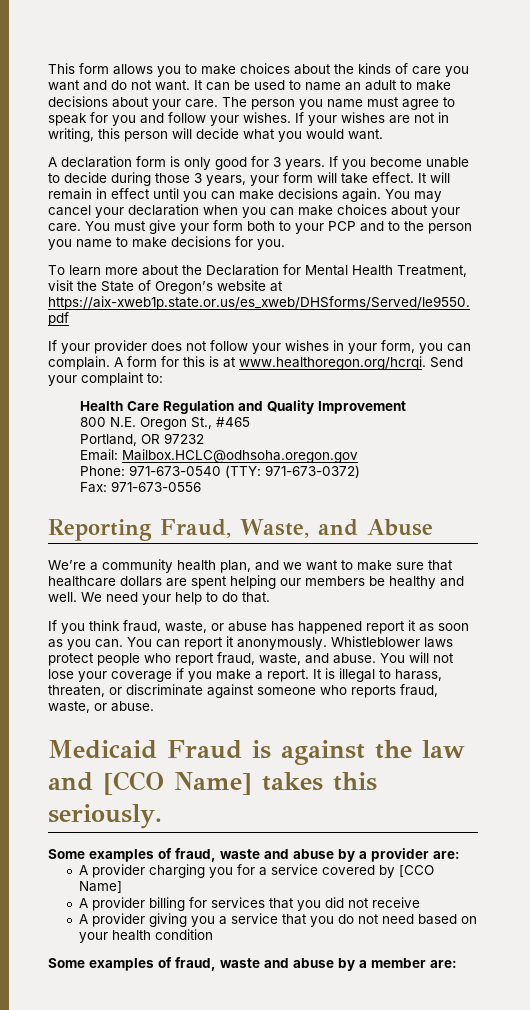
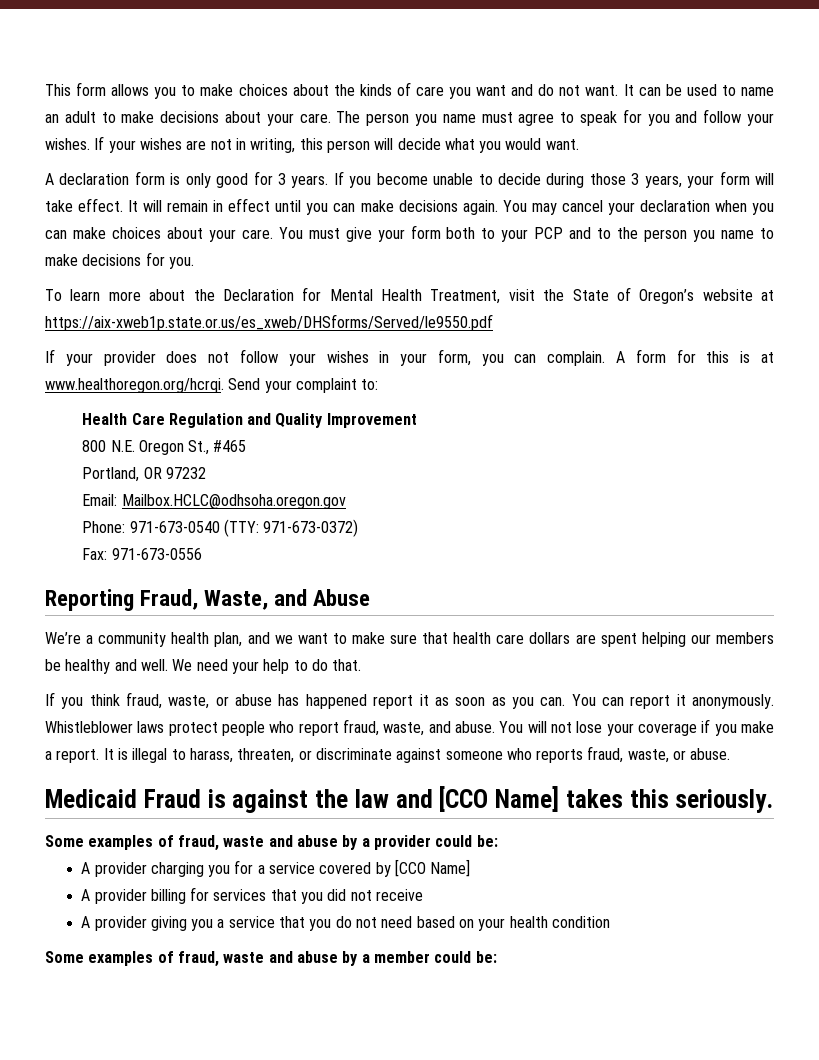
- We’re a community health plan, and we want to make sure that healthcare dollars are spent helping our members be healthy and well.
+ We’re a community health plan, and we want to make sure that health care dollars are spent helping our members be healthy and well.
- Some examples of fraud, waste and abuse by a provider are:
+ Some examples of fraud, waste and abuse by a provider could be:
- Some examples of fraud, waste and abuse by a member are:
+ Some examples of fraud, waste and abuse by a member could be:

